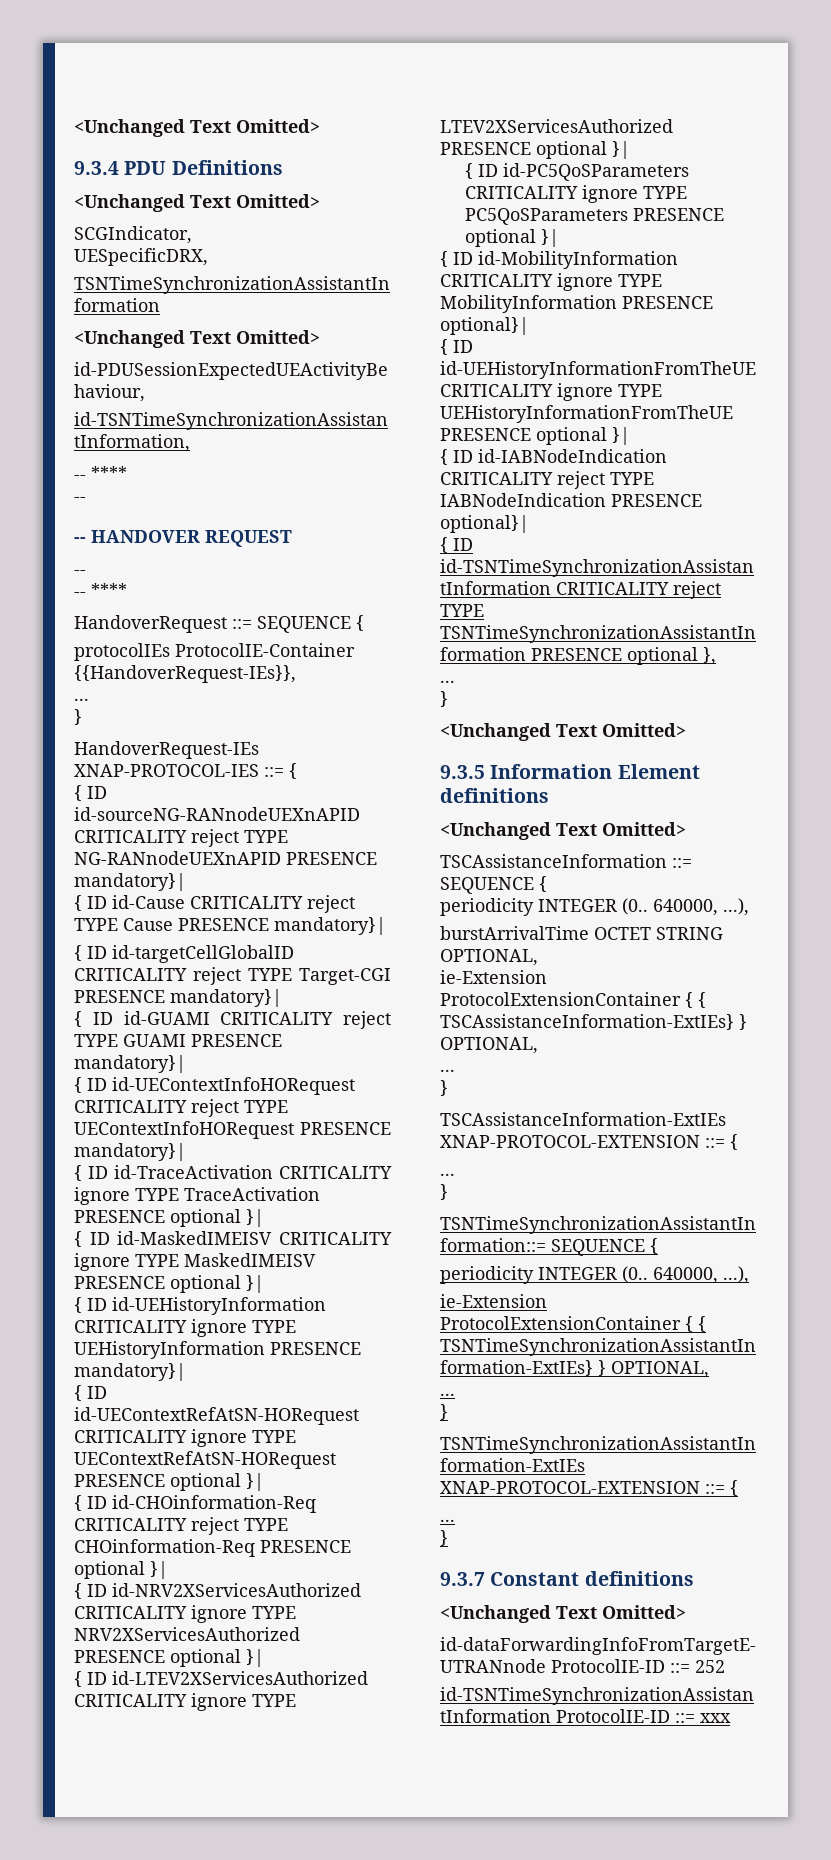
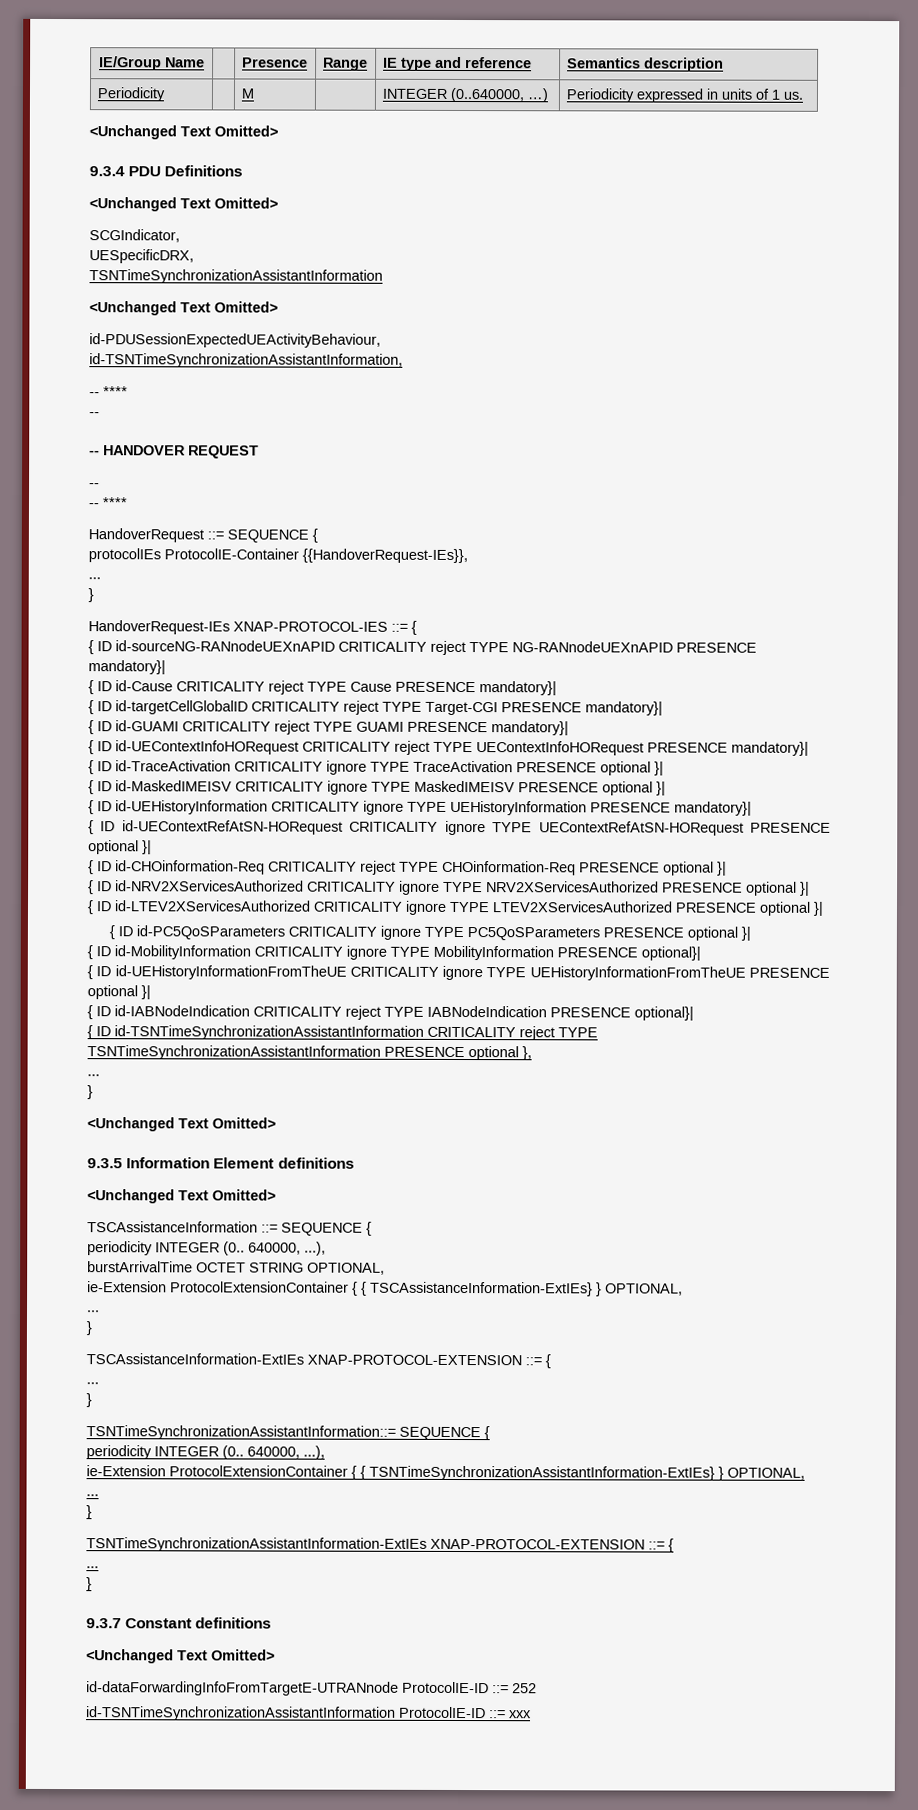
+ IE/Group Name | | Presence | Range | IE type and reference | Semantics description
+ Periodicity | | M | | INTEGER (0..640000, …) | Periodicity expressed in units of 1 us.

